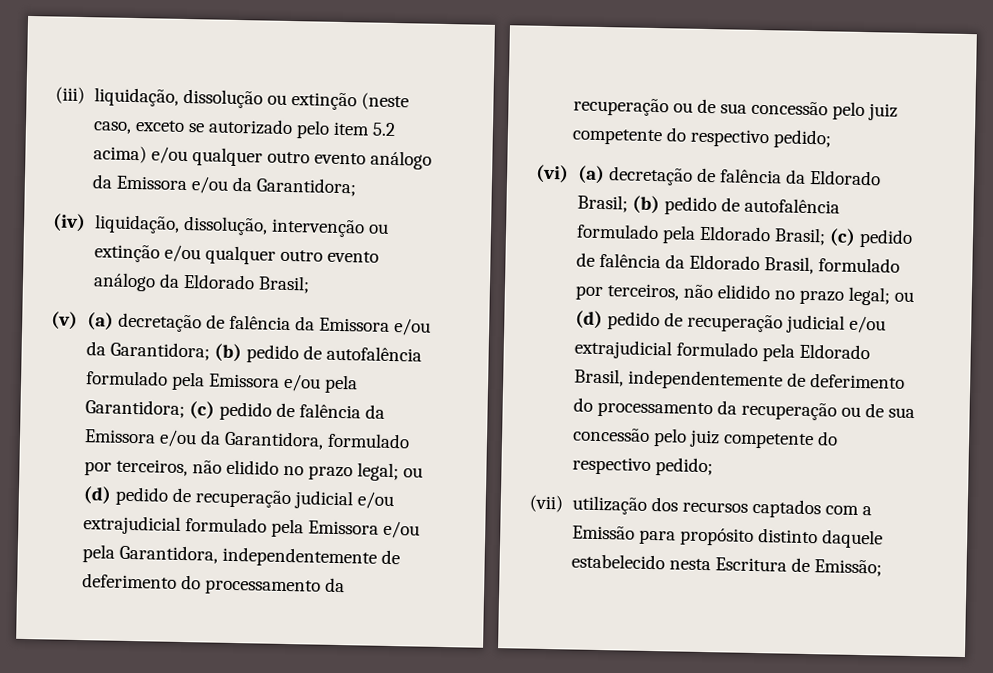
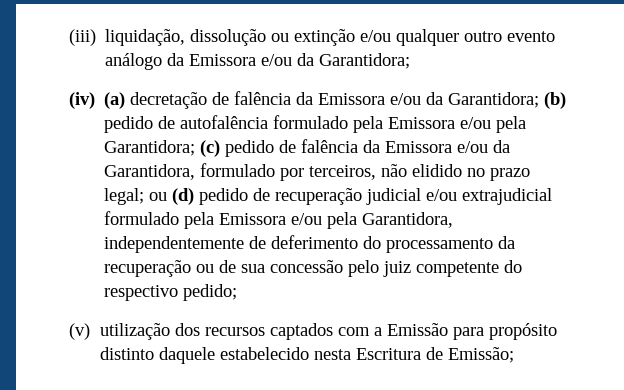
- (iii) liquidação, dissolução ou extinção (neste caso, exceto se autorizado pelo item 5.2 acima) e/ou qualquer outro evento análogo da Emissora e/ou da Garantidora;
+ (iii) liquidação, dissolução ou extinção e/ou qualquer outro evento análogo da Emissora e/ou da Garantidora;
- (iv) liquidação, dissolução, intervenção ou extinção e/ou qualquer outro evento análogo da Eldorado Brasil;
- (v) (a) decretação de falência da Emissora e/ou da Garantidora;
+ (iv) (a) decretação de falência da Emissora e/ou da Garantidora;
- (vi) (a) decretação de falência da Eldorado Brasil; (b) pedido de autofalência formulado pela Eldorado Brasil; (c) pedido de falência da Eldorado Brasil, formulado por terceiros, não elidido no prazo legal; ou (d) pedido de recuperação judicial e/ou extrajudicial formulado pela Eldorado Brasil, independentemente de deferimento do processamento da recuperação ou de sua concessão pelo juiz competente do respectivo pedido;
- (vii) utilização dos recursos captados com a Emissão para propósito distinto daquele estabelecido nesta Escritura de Emissão;
+ (v) utilização dos recursos captados com a Emissão para propósito distinto daquele estabelecido nesta Escritura de Emissão;

